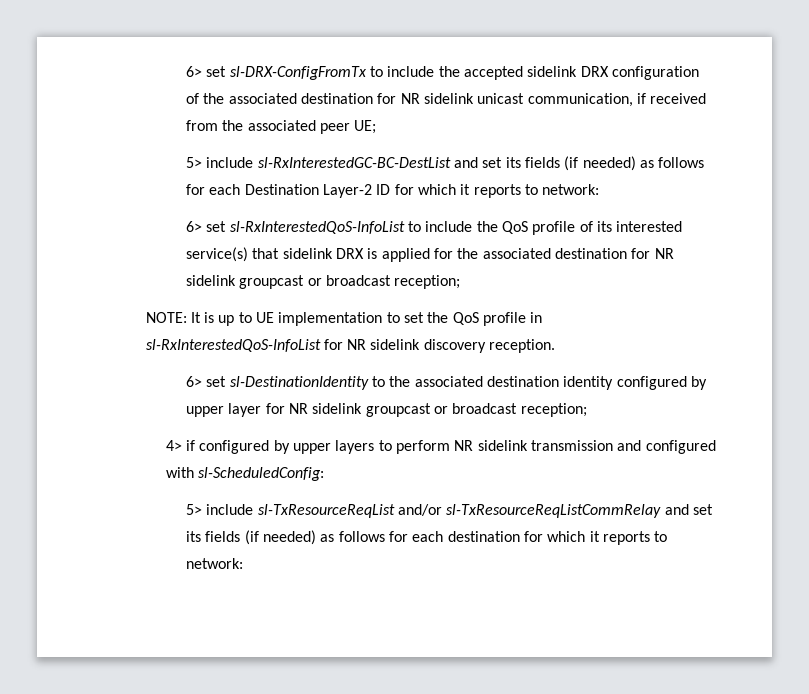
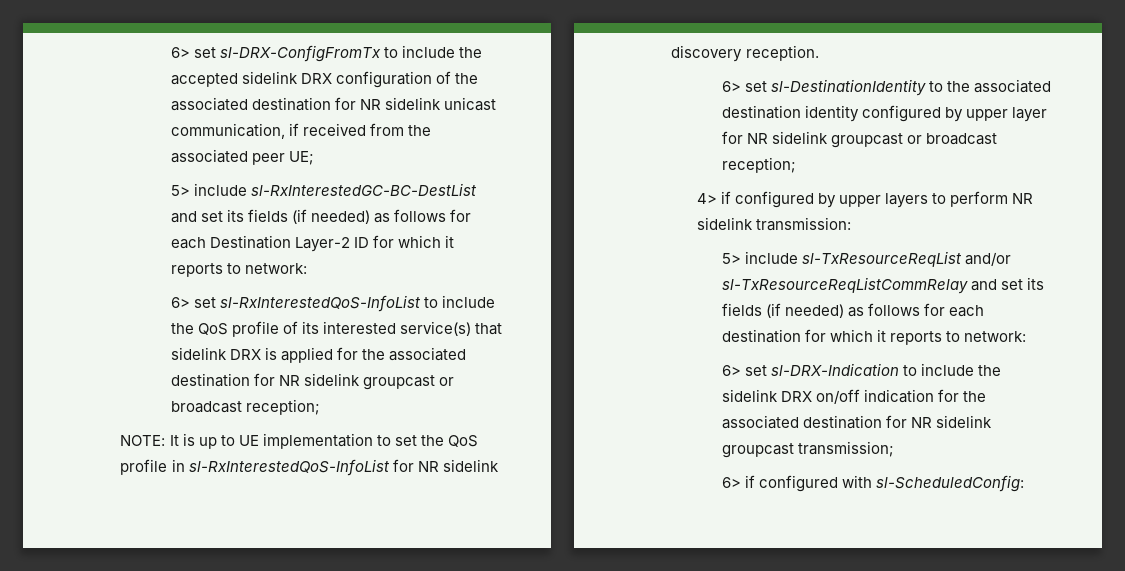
- 4> if configured by upper layers to perform NR sidelink transmission and configured with sl-ScheduledConfig:
+ 4> if configured by upper layers to perform NR sidelink transmission:
+ 6> set sl-DRX-Indication to include the sidelink DRX on/off indication for the associated destination for NR sidelink groupcast transmission;
+ 6> if configured with sl-ScheduledConfig:

